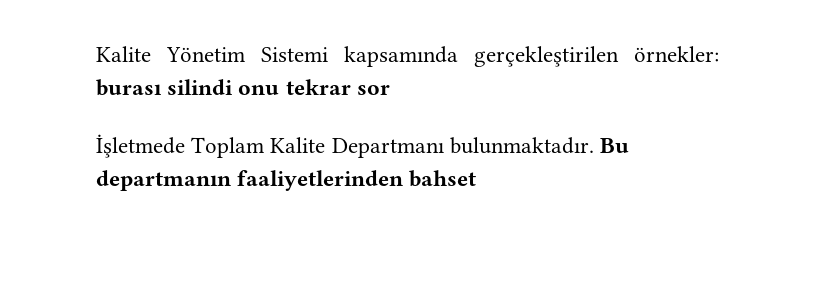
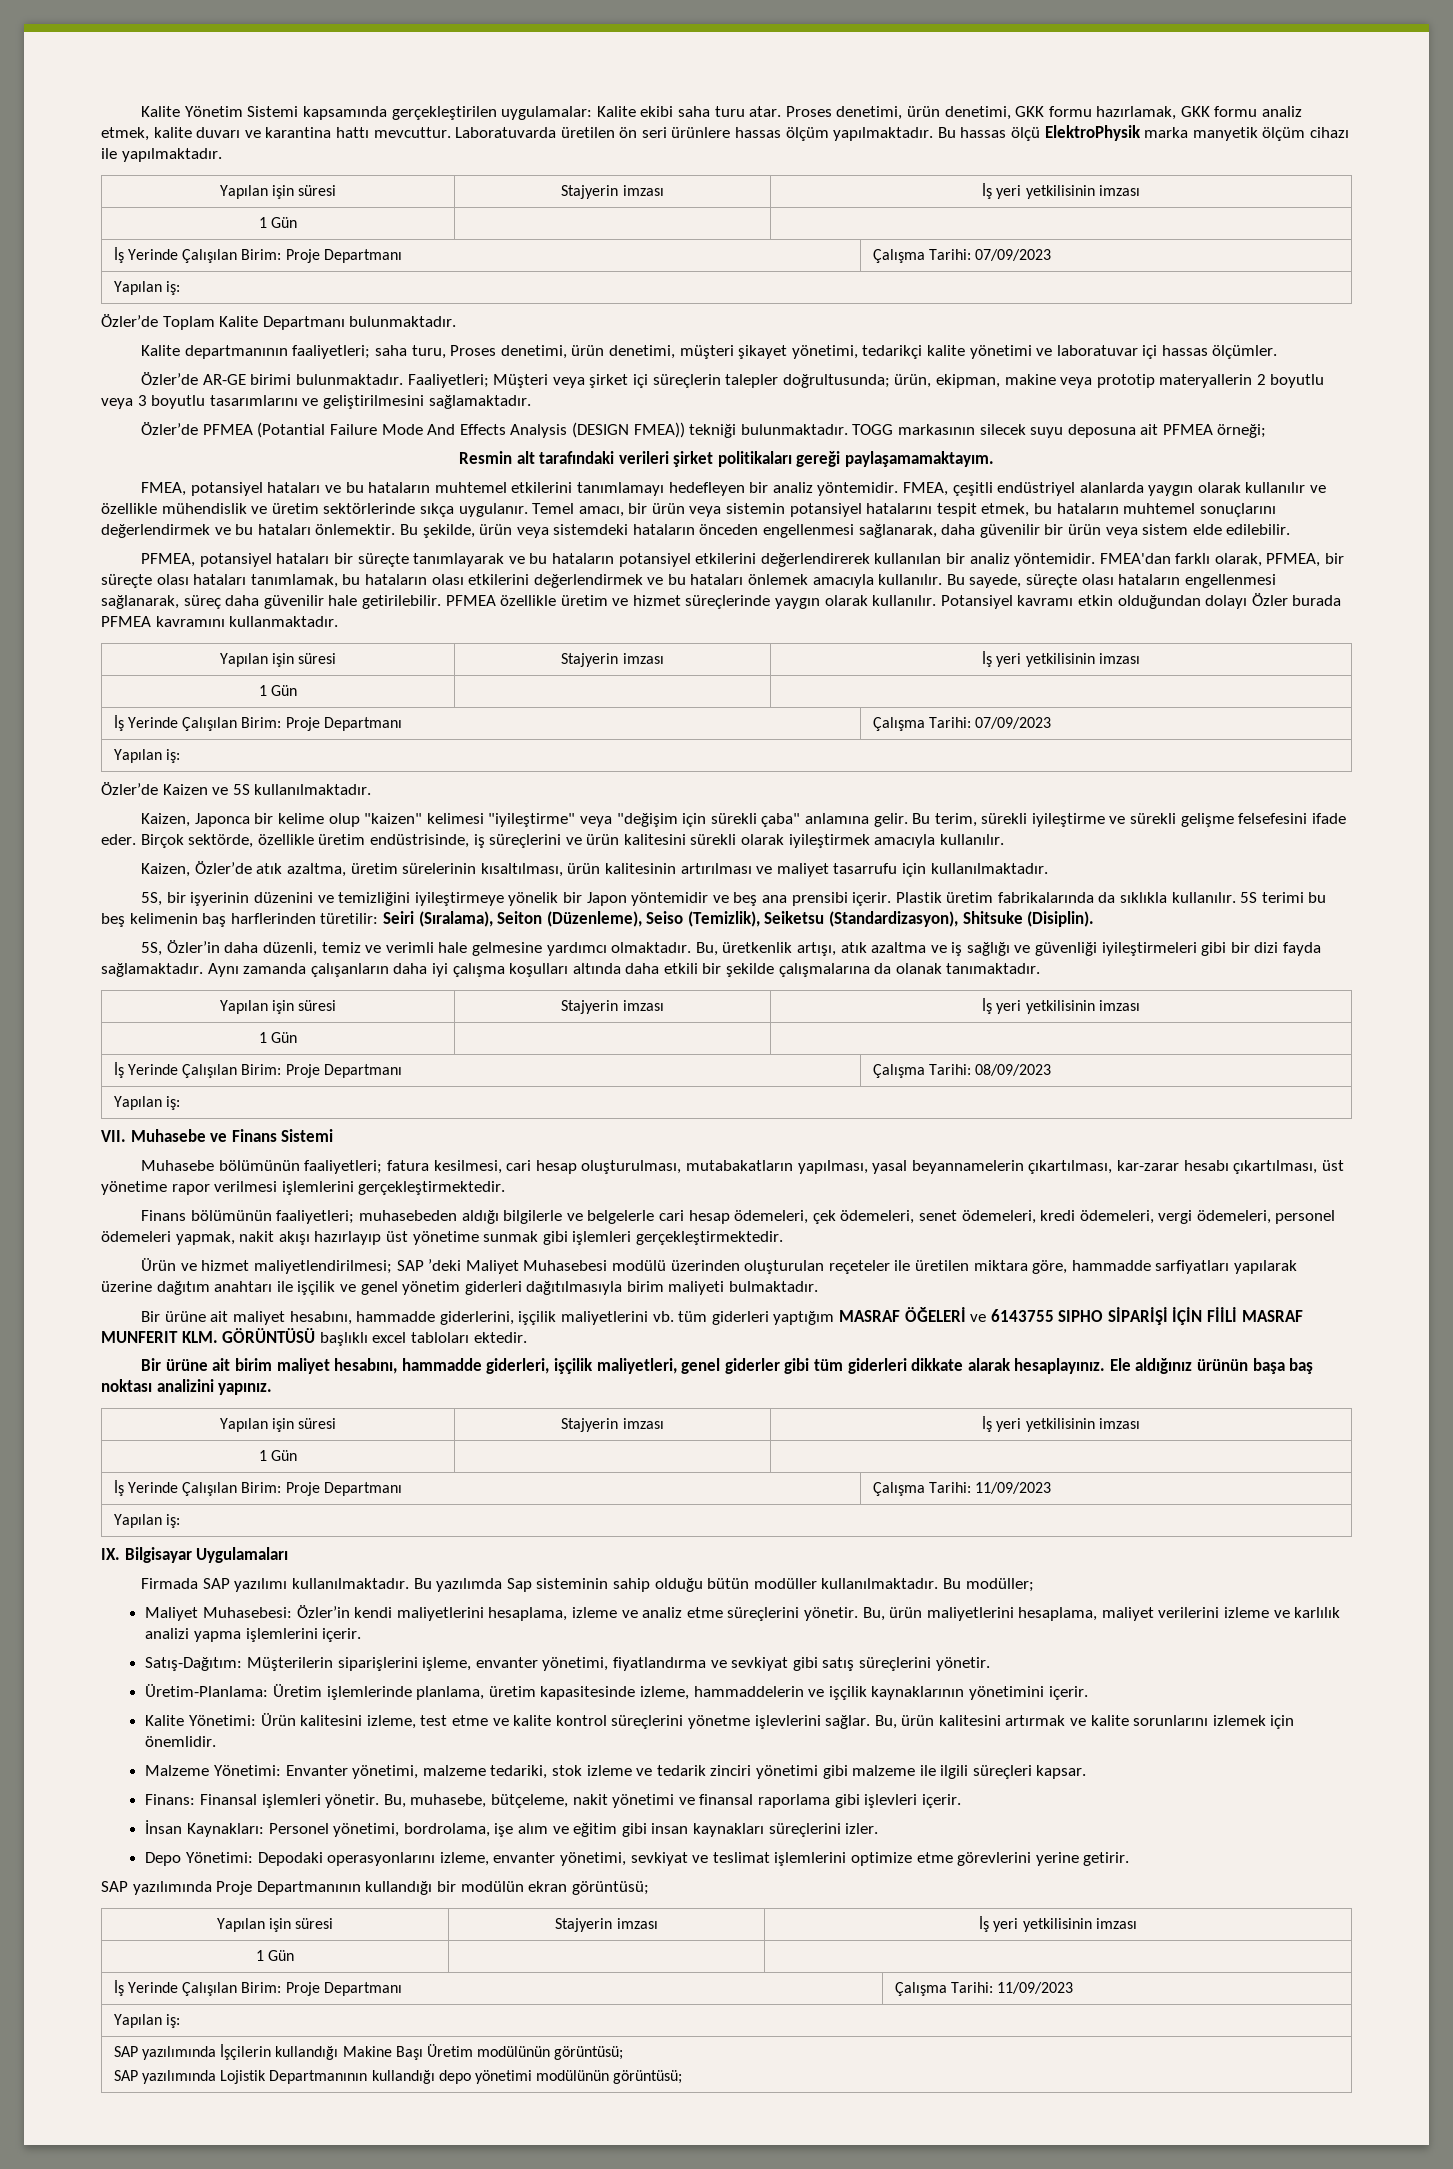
- Kalite Yönetim Sistemi kapsamında gerçekleştirilen örnekler: burası silindi onu tekrar sor
- İşletmede Toplam Kalite Departmanı bulunmaktadır. Bu departmanın faaliyetlerinden bahset
+ Kalite Yönetim Sistemi kapsamında gerçekleştirilen uygulamalar: Kalite ekibi saha turu atar. Proses denetimi, ürün denetimi, GKK formu hazırlamak, GKK formu analiz etmek, kalite duvarı ve karantina hattı mevcuttur. Laboratuvarda üretilen ön seri ürünlere hassas ölçüm yapılmaktadır. Bu hassas ölçü ElektroPhysik marka manyetik ölçüm cihazı ile yapılmaktadır.
+ Yapılan işin süresi | Stajyerin imzası | İş yeri yetkilisinin imzası
+ 1 Gün | |
+ İş Yerinde Çalışılan Birim: Proje Departmanı | Çalışma Tarihi: 07/09/2023
+ Yapılan iş:
+ Özler’de Toplam Kalite Departmanı bulunmaktadır.
+ Kalite departmanının faaliyetleri; saha turu, Proses denetimi, ürün denetimi, müşteri şikayet yönetimi, tedarikçi kalite yönetimi ve laboratuvar içi hassas ölçümler.
+ Özler’de AR-GE birimi bulunmaktadır. Faaliyetleri; Müşteri veya şirket içi süreçlerin talepler doğrultusunda; ürün, ekipman, makine veya prototip materyallerin 2 boyutlu veya 3 boyutlu tasarımlarını ve geliştirilmesini sağlamaktadır.
+ Özler’de PFMEA (Potantial Failure Mode And Effects Analysis (DESIGN FMEA)) tekniği bulunmaktadır. TOGG markasının silecek suyu deposuna ait PFMEA örneği;
+ Resmin alt tarafındaki verileri şirket politikaları gereği paylaşamamaktayım.
+ FMEA, potansiyel hataları ve bu hataların muhtemel etkilerini tanımlamayı hedefleyen bir analiz yöntemidir. FMEA, çeşitli endüstriyel alanlarda yaygın olarak kullanılır ve özellikle mühendislik ve üretim sektörlerinde sıkça uygulanır. Temel amacı, bir ürün veya sistemin potansiyel hatalarını tespit etmek, bu hataların muhtemel sonuçlarını değerlendirmek ve bu hataları önlemektir. Bu şekilde, ürün veya sistemdeki hataların önceden engellenmesi sağlanarak, daha güvenilir bir ürün veya sistem elde edilebilir.
+ PFMEA, potansiyel hataları bir süreçte tanımlayarak ve bu hataların potansiyel etkilerini değerlendirerek kullanılan bir analiz yöntemidir. FMEA'dan farklı olarak, PFMEA, bir süreçte olası hataları tanımlamak, bu hataların olası etkilerini değerlendirmek ve bu hataları önlemek amacıyla kullanılır. Bu sayede, süreçte olası hataların engellenmesi sağlanarak, süreç daha güvenilir hale getirilebilir. PFMEA özellikle üretim ve hizmet süreçlerinde yaygın olarak kullanılır. Potansiyel kavramı etkin olduğundan dolayı Özler burada PFMEA kavramını kullanmaktadır.
+ Yapılan işin süresi | Stajyerin imzası | İş yeri yetkilisinin imzası
+ 1 Gün | |
+ İş Yerinde Çalışılan Birim: Proje Departmanı | Çalışma Tarihi: 07/09/2023
+ Yapılan iş:
+ Özler’de Kaizen ve 5S kullanılmaktadır.
+ Kaizen, Japonca bir kelime olup "kaizen" kelimesi "iyileştirme" veya "değişim için sürekli çaba" anlamına gelir. Bu terim, sürekli iyileştirme ve sürekli gelişme felsefesini ifade eder. Birçok sektörde, özellikle üretim endüstrisinde, iş süreçlerini ve ürün kalitesini sürekli olarak iyileştirmek amacıyla kullanılır.
+ Kaizen, Özler’de atık azaltma, üretim sürelerinin kısaltılması, ürün kalitesinin artırılması ve maliyet tasarrufu için kullanılmaktadır.
+ 5S, bir işyerinin düzenini ve temizliğini iyileştirmeye yönelik bir Japon yöntemidir ve beş ana prensibi içerir. Plastik üretim fabrikalarında da sıklıkla kullanılır. 5S terimi bu beş kelimenin baş harflerinden türetilir: Seiri (Sıralama), Seiton (Düzenleme), Seiso (Temizlik), Seiketsu (Standardizasyon), Shitsuke (Disiplin).
+ 5S, Özler’in daha düzenli, temiz ve verimli hale gelmesine yardımcı olmaktadır. Bu, üretkenlik artışı, atık azaltma ve iş sağlığı ve güvenliği iyileştirmeleri gibi bir dizi fayda sağlamaktadır. Aynı zamanda çalışanların daha iyi çalışma koşulları altında daha etkili bir şekilde çalışmalarına da olanak tanımaktadır.
+ Yapılan işin süresi | Stajyerin imzası | İş yeri yetkilisinin imzası
+ 1 Gün | |
+ İş Yerinde Çalışılan Birim: Proje Departmanı | Çalışma Tarihi: 08/09/2023
+ Yapılan iş:
+ VII. Muhasebe ve Finans Sistemi
+ Muhasebe bölümünün faaliyetleri; fatura kesilmesi, cari hesap oluşturulması, mutabakatların yapılması, yasal beyannamelerin çıkartılması, kar-zarar hesabı çıkartılması, üst yönetime rapor verilmesi işlemlerini gerçekleştirmektedir.
+ Finans bölümünün faaliyetleri; muhasebeden aldığı bilgilerle ve belgelerle cari hesap ödemeleri, çek ödemeleri, senet ödemeleri, kredi ödemeleri, vergi ödemeleri, personel ödemeleri yapmak, nakit akışı hazırlayıp üst yönetime sunmak gibi işlemleri gerçekleştirmektedir.
+ Ürün ve hizmet maliyetlendirilmesi; SAP ’deki Maliyet Muhasebesi modülü üzerinden oluşturulan reçeteler ile üretilen miktara göre, hammadde sarfiyatları yapılarak üzerine dağıtım anahtarı ile işçilik ve genel yönetim giderleri dağıtılmasıyla birim maliyeti bulmaktadır.
+ Bir ürüne ait maliyet hesabını, hammadde giderlerini, işçilik maliyetlerini vb. tüm giderleri yaptığım MASRAF ÖĞELERİ ve 6143755 SIPHO SİPARİŞİ İÇİN FİİLİ MASRAF MUNFERIT KLM. GÖRÜNTÜSÜ başlıklı excel tabloları ektedir.
+ Bir ürüne ait birim maliyet hesabını, hammadde giderleri, işçilik maliyetleri, genel giderler gibi tüm giderleri dikkate alarak hesaplayınız. Ele aldığınız ürünün başa baş noktası analizini yapınız.
+ Yapılan işin süresi | Stajyerin imzası | İş yeri yetkilisinin imzası
+ 1 Gün | |
+ İş Yerinde Çalışılan Birim: Proje Departmanı | Çalışma Tarihi: 11/09/2023
+ Yapılan iş:
+ IX. Bilgisayar Uygulamaları
+ Firmada SAP yazılımı kullanılmaktadır. Bu yazılımda Sap sisteminin sahip olduğu bütün modüller kullanılmaktadır. Bu modüller;
+ Maliyet Muhasebesi: Özler’in kendi maliyetlerini hesaplama, izleme ve analiz etme süreçlerini yönetir. Bu, ürün maliyetlerini hesaplama, maliyet verilerini izleme ve karlılık analizi yapma işlemlerini içerir.
+ Satış-Dağıtım: Müşterilerin siparişlerini işleme, envanter yönetimi, fiyatlandırma ve sevkiyat gibi satış süreçlerini yönetir.
+ Üretim-Planlama: Üretim işlemlerinde planlama, üretim kapasitesinde izleme, hammaddelerin ve işçilik kaynaklarının yönetimini içerir.
+ Kalite Yönetimi: Ürün kalitesini izleme, test etme ve kalite kontrol süreçlerini yönetme işlevlerini sağlar. Bu, ürün kalitesini artırmak ve kalite sorunlarını izlemek için önemlidir.
+ Malzeme Yönetimi: Envanter yönetimi, malzeme tedariki, stok izleme ve tedarik zinciri yönetimi gibi malzeme ile ilgili süreçleri kapsar.
+ Finans: Finansal işlemleri yönetir. Bu, muhasebe, bütçeleme, nakit yönetimi ve finansal raporlama gibi işlevleri içerir.
+ İnsan Kaynakları: Personel yönetimi, bordrolama, işe alım ve eğitim gibi insan kaynakları süreçlerini izler.
+ Depo Yönetimi: Depodaki operasyonlarını izleme, envanter yönetimi, sevkiyat ve teslimat işlemlerini optimize etme görevlerini yerine getirir.
+ SAP yazılımında Proje Departmanının kullandığı bir modülün ekran görüntüsü;
+ Yapılan işin süresi | Stajyerin imzası | İş yeri yetkilisinin imzası
+ 1 Gün | |
+ İş Yerinde Çalışılan Birim: Proje Departmanı | Çalışma Tarihi: 11/09/2023
+ Yapılan iş:
+ SAP yazılımında İşçilerin kullandığı Makine Başı Üretim modülünün görüntüsü;
+ SAP yazılımında Lojistik Departmanının kullandığı depo yönetimi modülünün görüntüsü;

